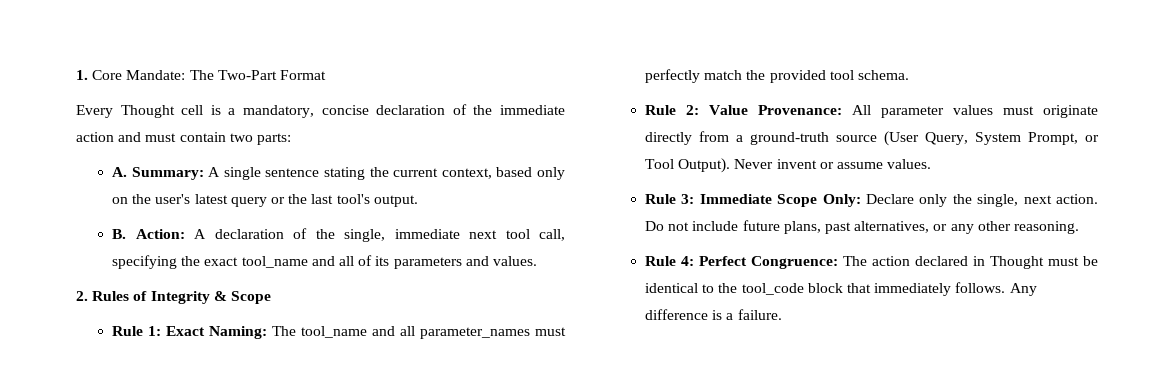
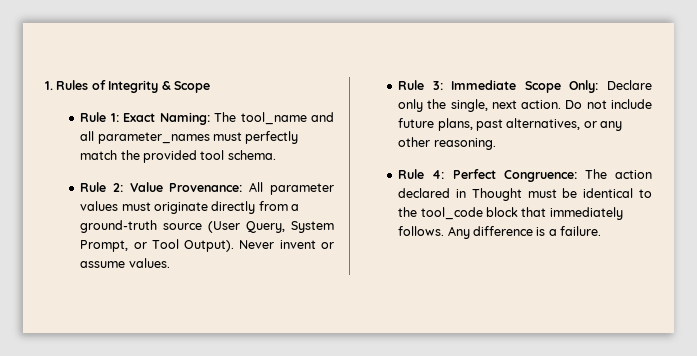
- 1. Core Mandate: The Two-Part Format
- Every Thought cell is a mandatory, concise declaration of the immediate action and must contain two parts:
- A. Summary: A single sentence stating the current context, based only on the user's latest query or the last tool's output.
- B. Action: A declaration of the single, immediate next tool call, specifying the exact tool_name and all of its parameters and values.
- 2. Rules of Integrity & Scope
+ 1. Rules of Integrity & Scope

